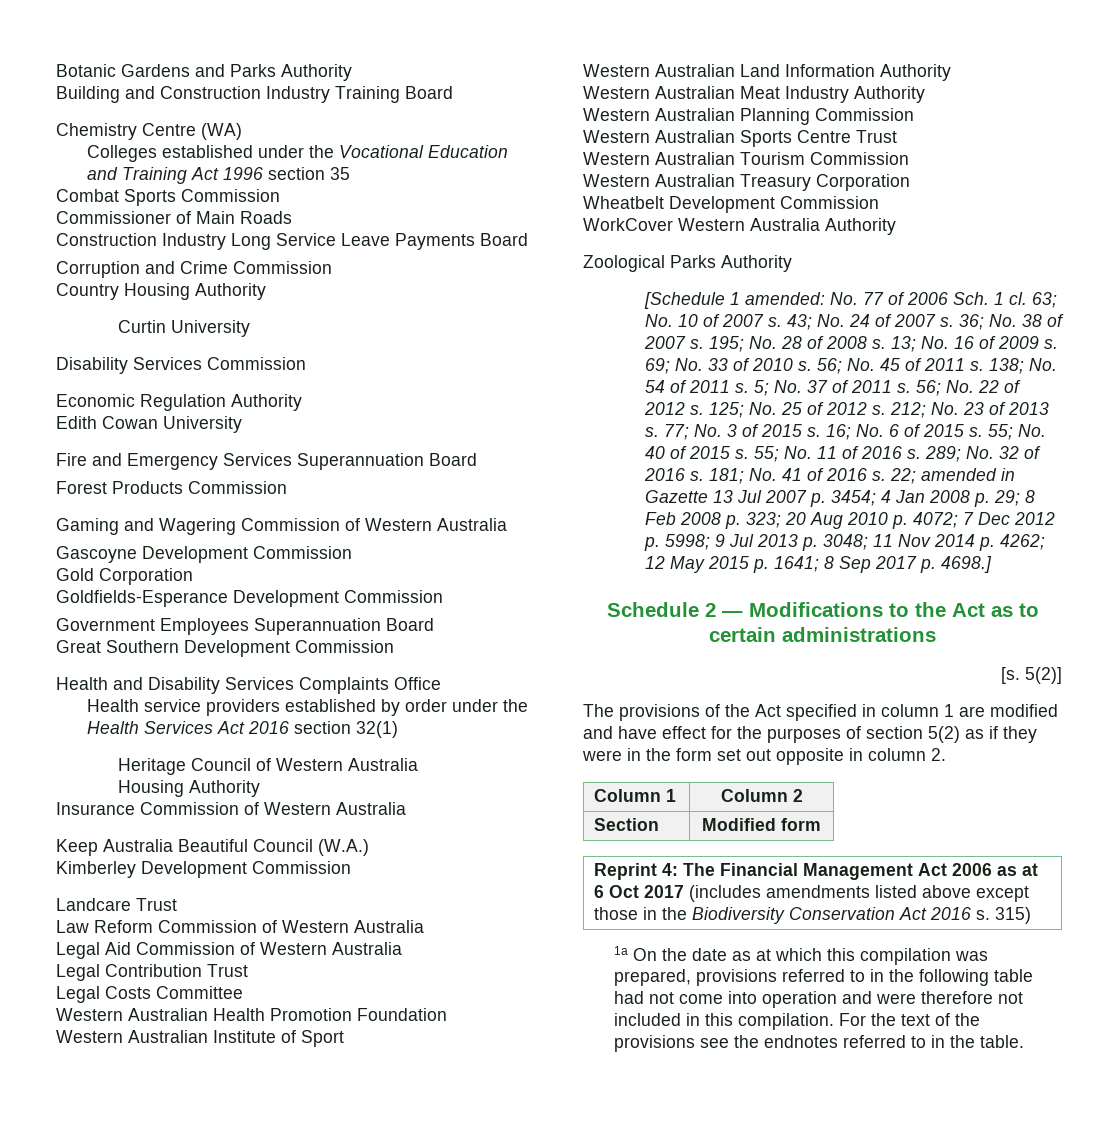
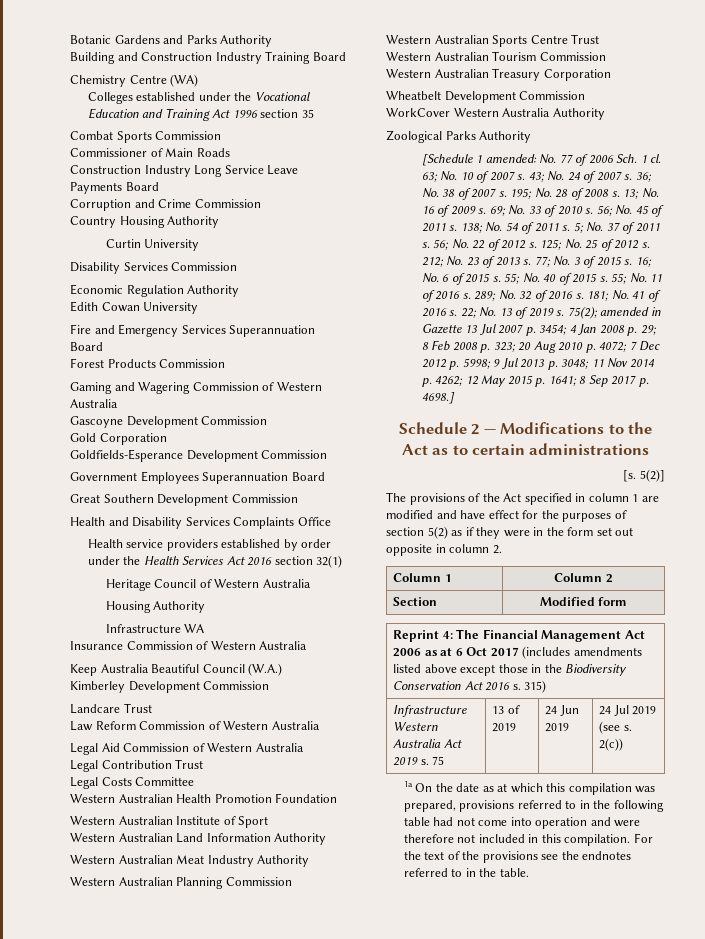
+ Infrastructure WA
- 22; amended in Gazette 13 Jul 2007 p. 3454; 4 Jan 2008 p. 29; 8 Feb 2008 p. 323; 20 Aug 2010 p. 4072; 7 Dec 2012 p. 5998; 9 Jul 2013 p. 3048; 11 Nov 2014 p. 4262; 12 May 2015 p. 1641; 8 Sep 2017 p. 4698.]
+ 22; No. 13 of 2019 s. 75(2); amended in Gazette 13 Jul 2007 p. 3454; 4 Jan 2008 p. 29; 8 Feb 2008 p. 323; 20 Aug 2010 p. 4072; 7 Dec 2012 p. 5998; 9 Jul 2013 p. 3048; 11 Nov 2014 p. 4262; 12 May 2015 p. 1641; 8 Sep 2017 p. 4698.]
+ Infrastructure Western Australia Act 2019 s. 75 | 13 of 2019 | 24 Jun 2019 | 24 Jul 2019 (see s. 2(c))

